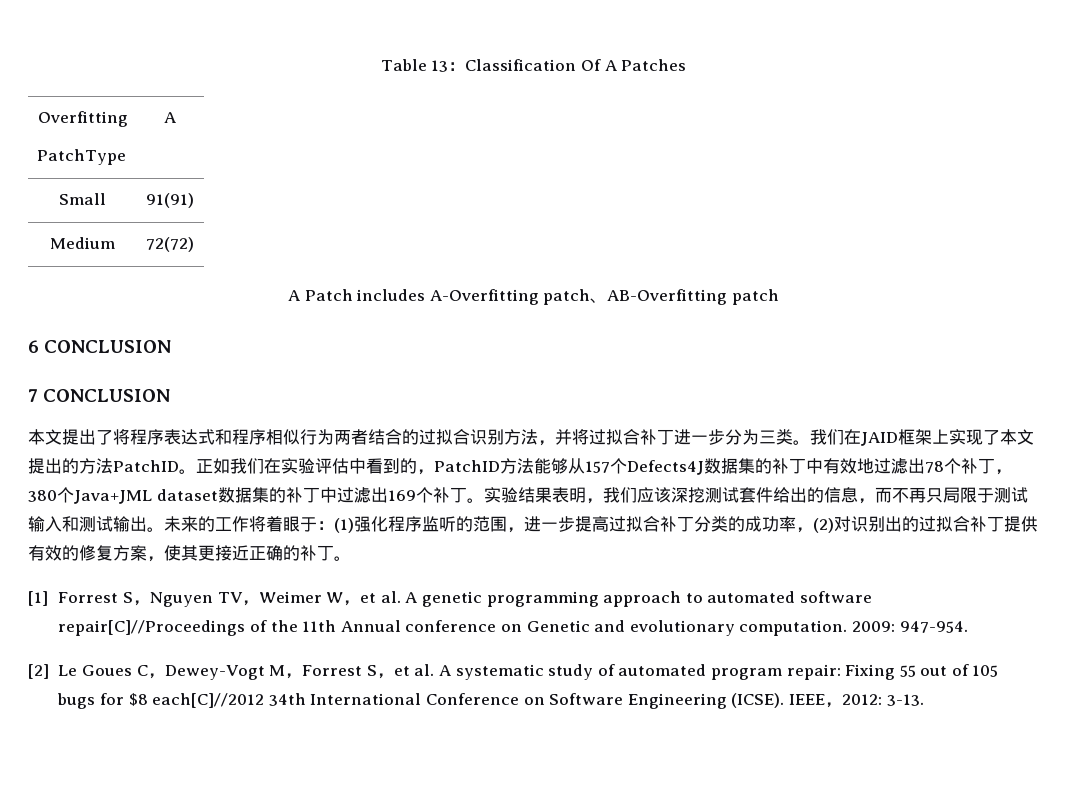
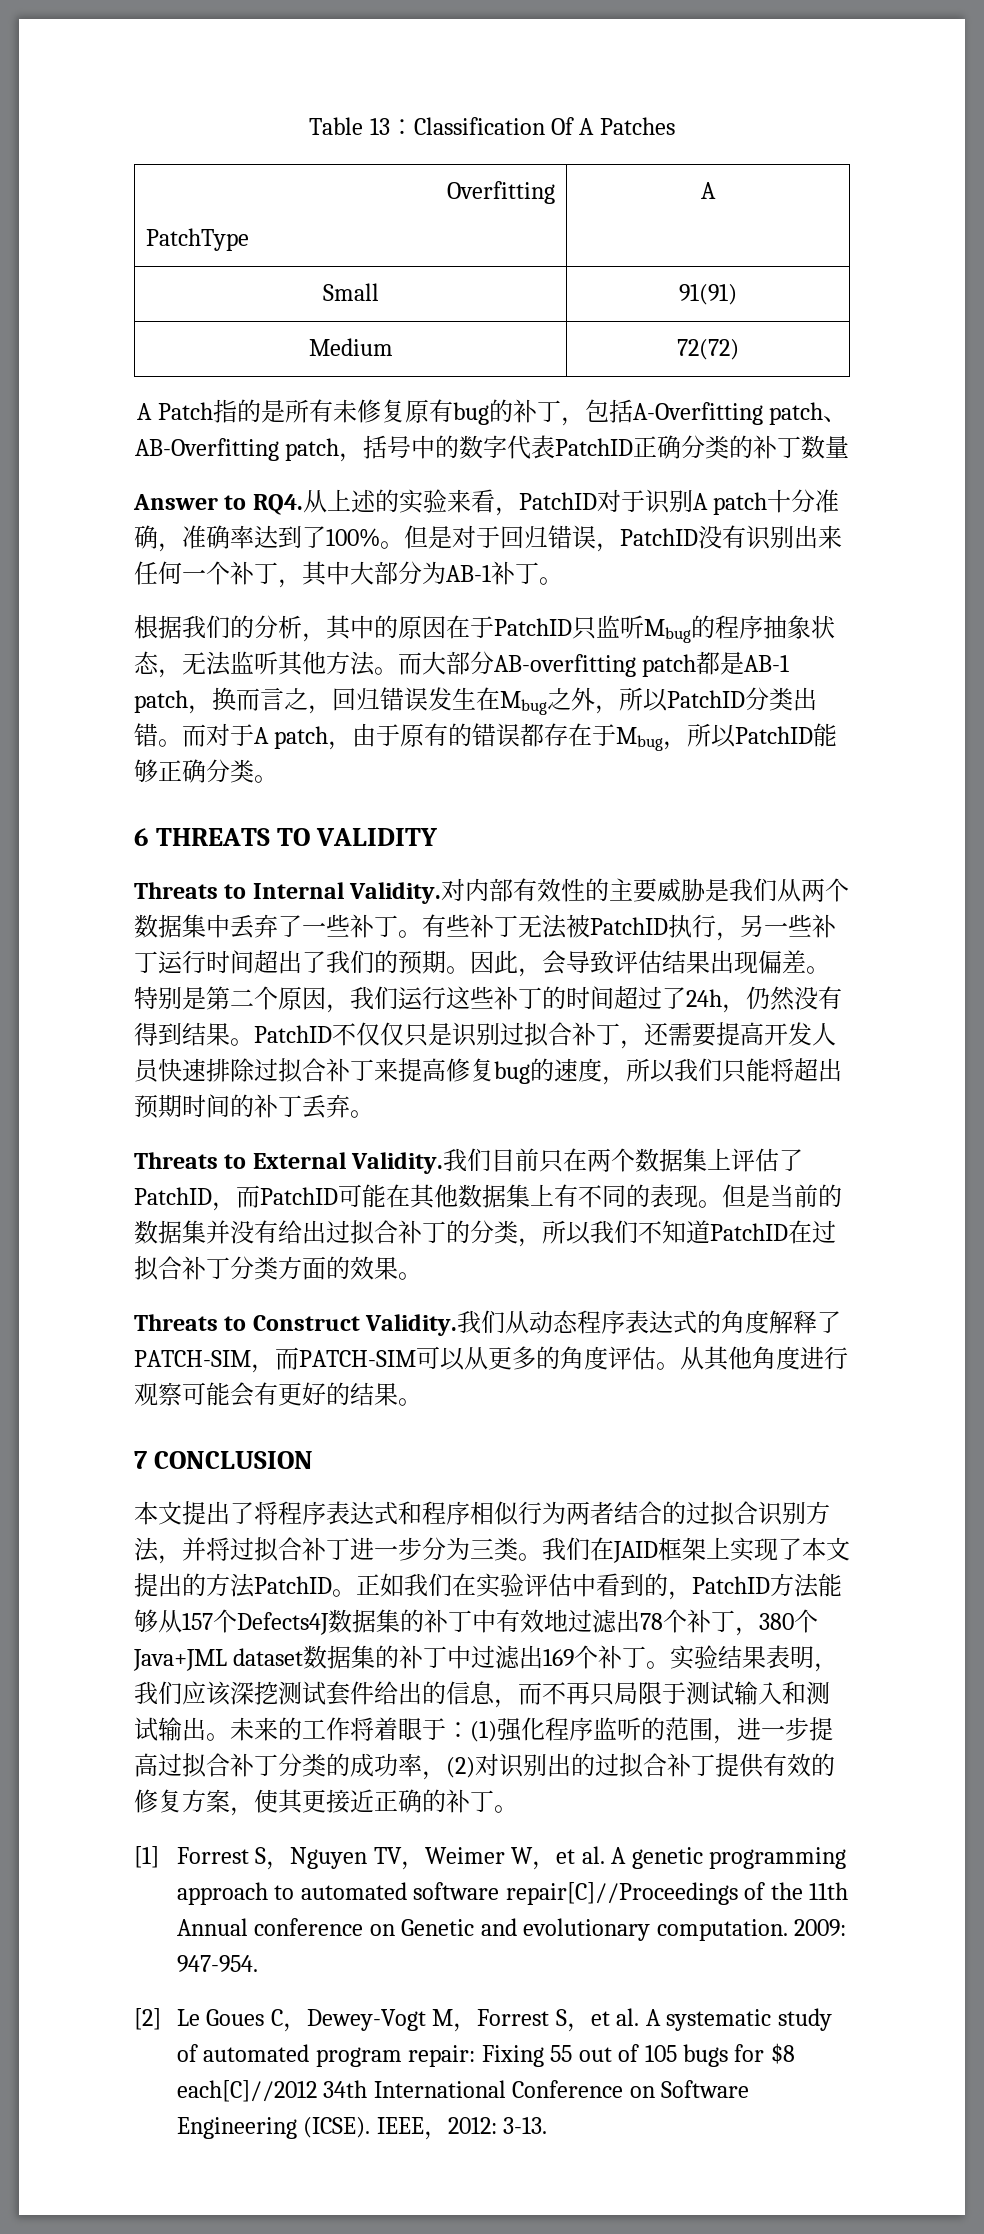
- A Patch includes A-Overfitting patch、AB-Overfitting patch
- 6 CONCLUSION
+ A Patch指的是所有未修复原有bug的补丁，包括A-Overfitting patch、AB-Overfitting patch，括号中的数字代表PatchID正确分类的补丁数量
+ Answer to RQ4.从上述的实验来看，PatchID对于识别A patch十分准确，准确率达到了100%。但是对于回归错误，PatchID没有识别出来任何一个补丁，其中大部分为AB-1补丁。
+ 根据我们的分析，其中的原因在于PatchID只监听Mbug的程序抽象状态，无法监听其他方法。而大部分AB-overfitting patch都是AB-1 patch，换而言之，回归错误发生在Mbug之外，所以PatchID分类出错。而对于A patch，由于原有的错误都存在于Mbug，所以PatchID能够正确分类。
+ 6 THREATS TO VALIDITY
+ Threats to Internal Validity.对内部有效性的主要威胁是我们从两个数据集中丢弃了一些补丁。有些补丁无法被PatchID执行，另一些补丁运行时间超出了我们的预期。因此，会导致评估结果出现偏差。特别是第二个原因，我们运行这些补丁的时间超过了24h，仍然没有得到结果。PatchID不仅仅只是识别过拟合补丁，还需要提高开发人员快速排除过拟合补丁来提高修复bug的速度，所以我们只能将超出预期时间的补丁丢弃。
+ Threats to External Validity.我们目前只在两个数据集上评估了PatchID，而PatchID可能在其他数据集上有不同的表现。但是当前的数据集并没有给出过拟合补丁的分类，所以我们不知道PatchID在过拟合补丁分类方面的效果。
+ Threats to Construct Validity.我们从动态程序表达式的角度解释了PATCH-SIM，而PATCH-SIM可以从更多的角度评估。从其他角度进行观察可能会有更好的结果。

